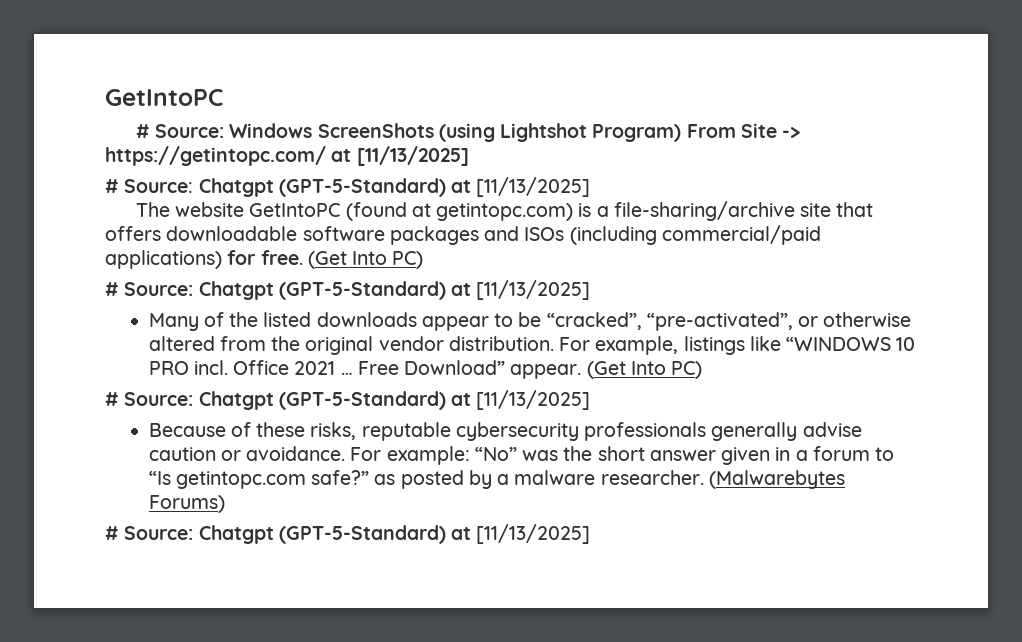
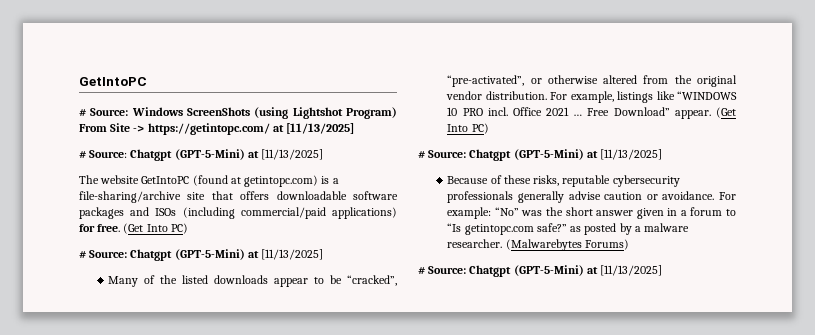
  # Source: Windows ScreenShots (using Lightshot Program) From Site -> https://getintopc.com/ at [11/13/2025]
- # Source: Chatgpt (GPT-5-Standard) at [11/13/2025]
+ # Source: Chatgpt (GPT-5-Mini) at [11/13/2025]
  The website GetIntoPC (found at getintopc.com) is a file-sharing/archive site that offers downloadable software packages and ISOs (including commercial/paid applications) for free. (Get Into PC)
- # Source: Chatgpt (GPT-5-Standard) at [11/13/2025]
+ # Source: Chatgpt (GPT-5-Mini) at [11/13/2025]
  Free Download” appear. (Get Into PC)
- # Source: Chatgpt (GPT-5-Standard) at [11/13/2025]
+ # Source: Chatgpt (GPT-5-Mini) at [11/13/2025]
  (Malwarebytes Forums)
- # Source: Chatgpt (GPT-5-Standard) at [11/13/2025]
+ # Source: Chatgpt (GPT-5-Mini) at [11/13/2025]

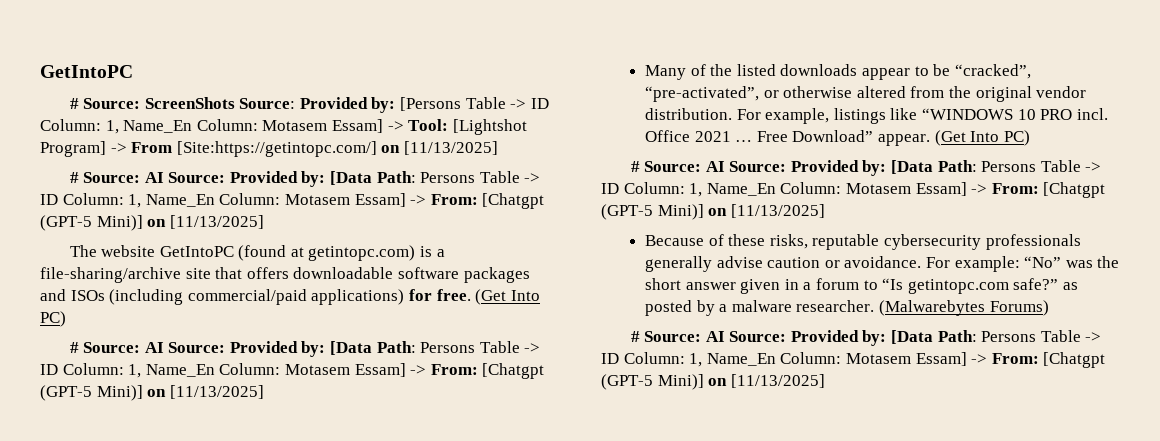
- # Source: Windows ScreenShots (using Lightshot Program) From Site -> https://getintopc.com/ at [11/13/2025]
- # Source: Chatgpt (GPT-5-Mini) at [11/13/2025]
+ # Source: ScreenShots Source: Provided by: [Persons Table -> ID Column: 1, Name_En Column: Motasem Essam] -> Tool: [Lightshot Program] -> From [Site:https://getintopc.com/] on [11/13/2025]
+ # Source: AI Source: Provided by: [Data Path: Persons Table -> ID Column: 1, Name_En Column: Motasem Essam] -> From: [Chatgpt (GPT‑5 Mini)] on [11/13/2025]
  The website GetIntoPC (found at getintopc.com) is a file-sharing/archive site that offers downloadable software packages and ISOs (including commercial/paid applications) for free. (Get Into PC)
- # Source: Chatgpt (GPT-5-Mini) at [11/13/2025]
+ # Source: AI Source: Provided by: [Data Path: Persons Table -> ID Column: 1, Name_En Column: Motasem Essam] -> From: [Chatgpt (GPT‑5 Mini)] on [11/13/2025]
  Free Download” appear. (Get Into PC)
- # Source: Chatgpt (GPT-5-Mini) at [11/13/2025]
+ # Source: AI Source: Provided by: [Data Path: Persons Table -> ID Column: 1, Name_En Column: Motasem Essam] -> From: [Chatgpt (GPT‑5 Mini)] on [11/13/2025]
  (Malwarebytes Forums)
- # Source: Chatgpt (GPT-5-Mini) at [11/13/2025]
+ # Source: AI Source: Provided by: [Data Path: Persons Table -> ID Column: 1, Name_En Column: Motasem Essam] -> From: [Chatgpt (GPT‑5 Mini)] on [11/13/2025]

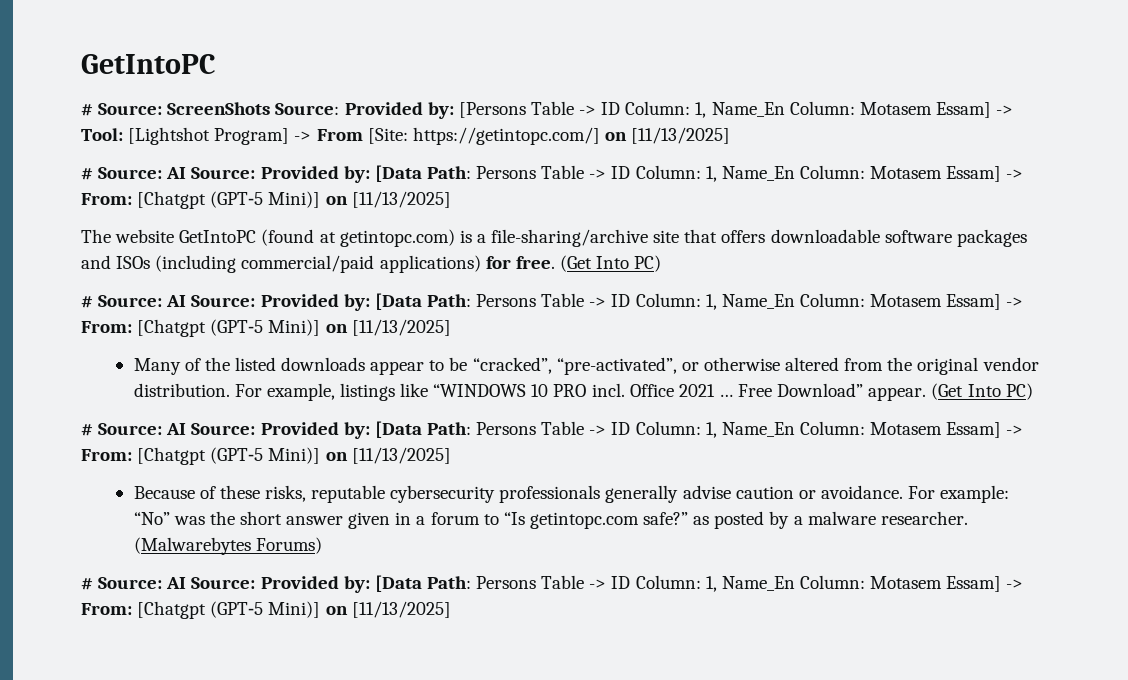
- # Source: ScreenShots Source: Provided by: [Persons Table -> ID Column: 1, Name_En Column: Motasem Essam] -> Tool: [Lightshot Program] -> From [Site:https://getintopc.com/] on [11/13/2025]
+ # Source: ScreenShots Source: Provided by: [Persons Table -> ID Column: 1, Name_En Column: Motasem Essam] -> Tool: [Lightshot Program] -> From [Site: https://getintopc.com/] on [11/13/2025]

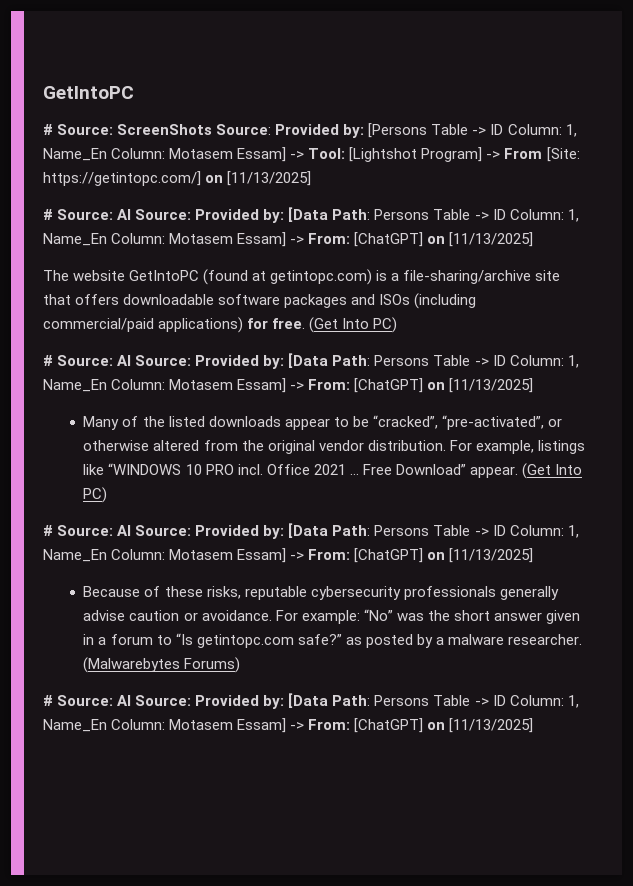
  # Source: ScreenShots Source: Provided by: [Persons Table -> ID Column: 1, Name_En Column: Motasem Essam] -> Tool: [Lightshot Program] -> From [Site: https://getintopc.com/] on [11/13/2025]
- # Source: AI Source: Provided by: [Data Path: Persons Table -> ID Column: 1, Name_En Column: Motasem Essam] -> From: [Chatgpt (GPT‑5 Mini)] on [11/13/2025]
+ # Source: AI Source: Provided by: [Data Path: Persons Table -> ID Column: 1, Name_En Column: Motasem Essam] -> From: [ChatGPT] on [11/13/2025]
  The website GetIntoPC (found at getintopc.com) is a file-sharing/archive site that offers downloadable software packages and ISOs (including commercial/paid applications) for free. (Get Into PC)
- # Source: AI Source: Provided by: [Data Path: Persons Table -> ID Column: 1, Name_En Column: Motasem Essam] -> From: [Chatgpt (GPT‑5 Mini)] on [11/13/2025]
+ # Source: AI Source: Provided by: [Data Path: Persons Table -> ID Column: 1, Name_En Column: Motasem Essam] -> From: [ChatGPT] on [11/13/2025]
  Free Download” appear. (Get Into PC)
- # Source: AI Source: Provided by: [Data Path: Persons Table -> ID Column: 1, Name_En Column: Motasem Essam] -> From: [Chatgpt (GPT‑5 Mini)] on [11/13/2025]
+ # Source: AI Source: Provided by: [Data Path: Persons Table -> ID Column: 1, Name_En Column: Motasem Essam] -> From: [ChatGPT] on [11/13/2025]
  (Malwarebytes Forums)
- # Source: AI Source: Provided by: [Data Path: Persons Table -> ID Column: 1, Name_En Column: Motasem Essam] -> From: [Chatgpt (GPT‑5 Mini)] on [11/13/2025]
+ # Source: AI Source: Provided by: [Data Path: Persons Table -> ID Column: 1, Name_En Column: Motasem Essam] -> From: [ChatGPT] on [11/13/2025]

